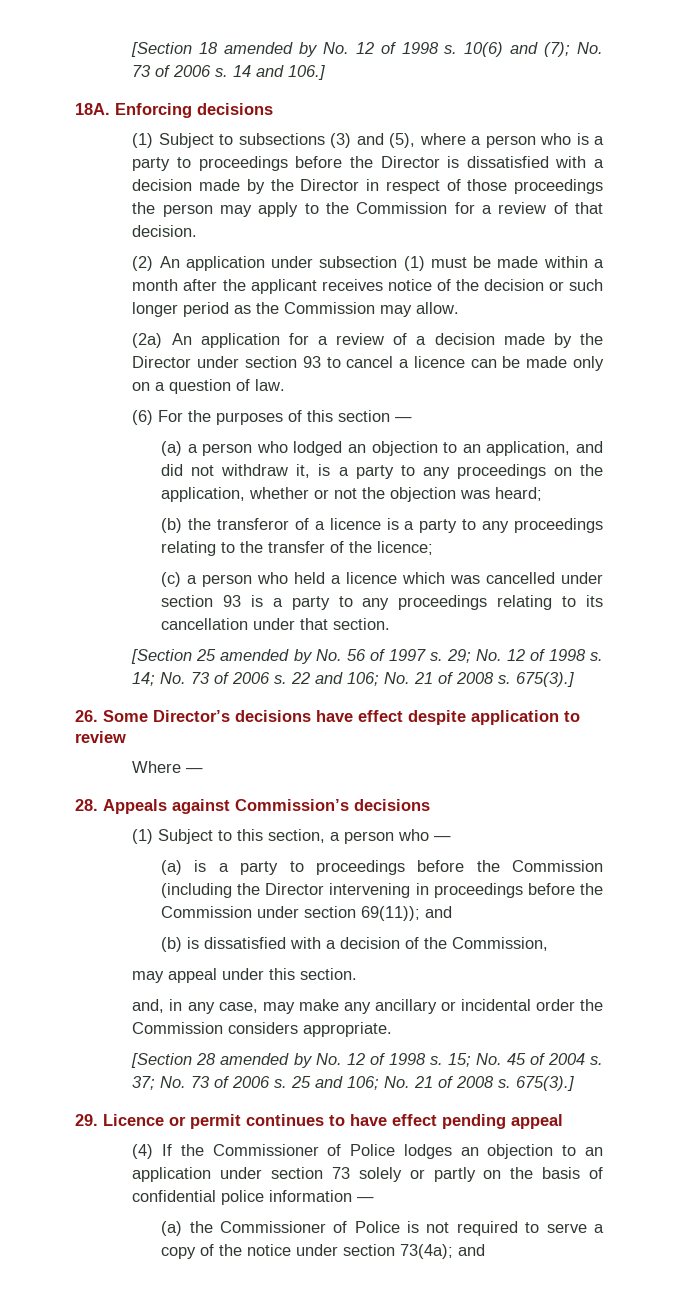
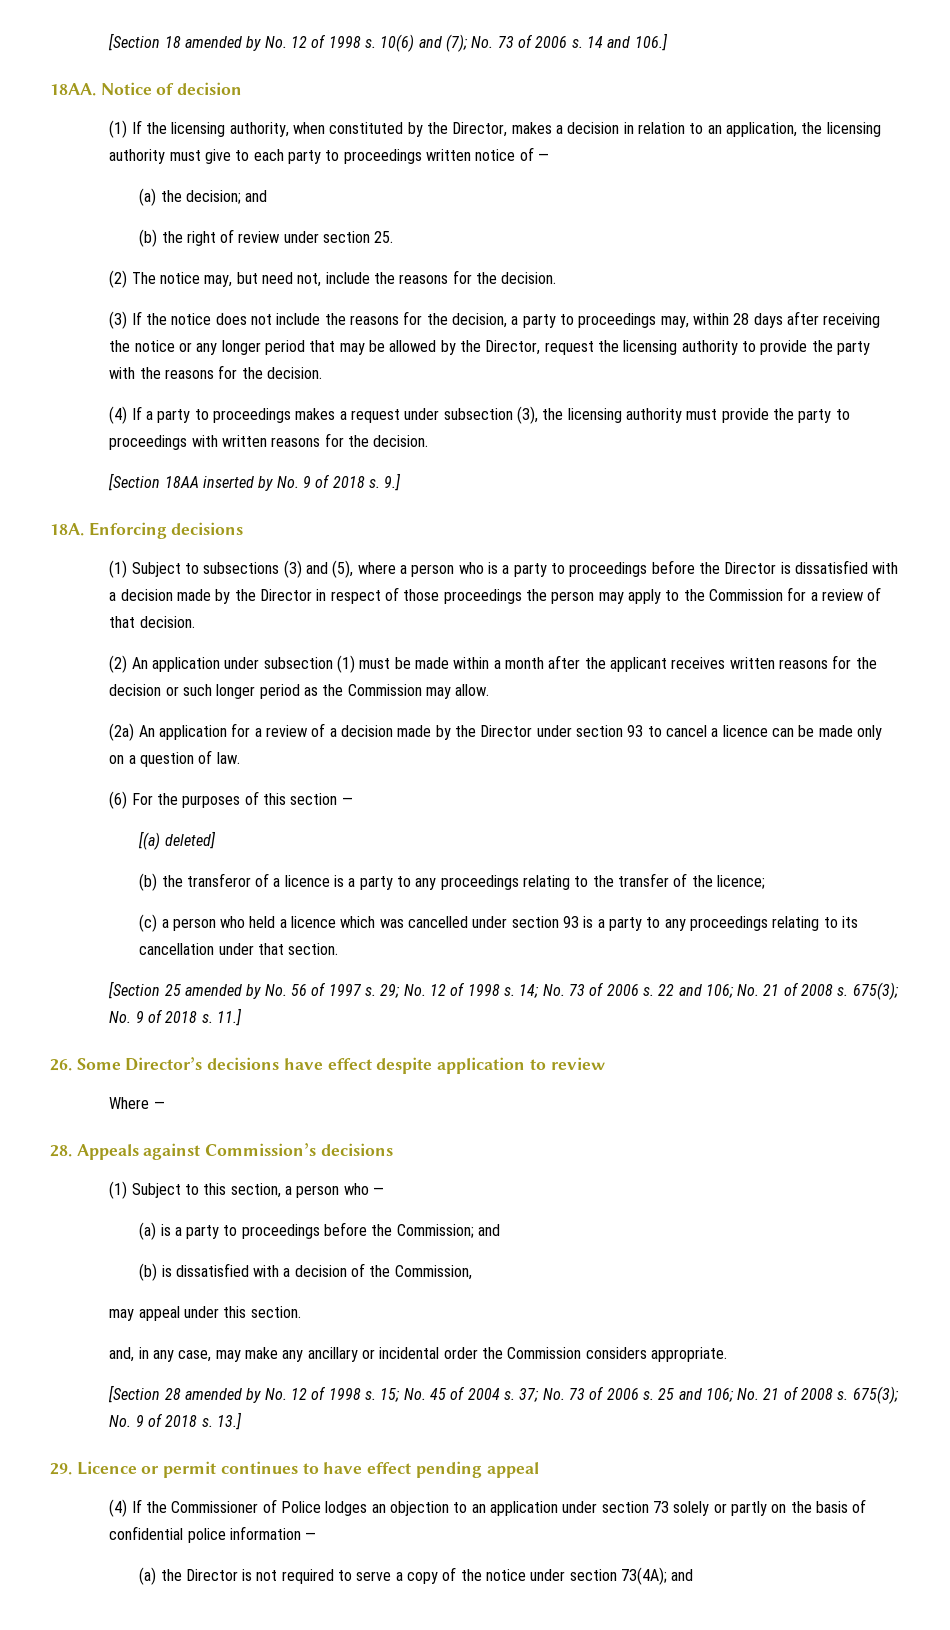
+ 18AA. Notice of decision
+ (1) If the licensing authority, when constituted by the Director, makes a decision in relation to an application, the licensing authority must give to each party to proceedings written notice of —
+ (a) the decision; and
+ (b) the right of review under section 25.
+ (2) The notice may, but need not, include the reasons for the decision.
+ (3) If the notice does not include the reasons for the decision, a party to proceedings may, within 28 days after receiving the notice or any longer period that may be allowed by the Director, request the licensing authority to provide the party with the reasons for the decision.
+ (4) If a party to proceedings makes a request under subsection (3), the licensing authority must provide the party to proceedings with written reasons for the decision.
+ [Section 18AA inserted by No. 9 of 2018 s. 9.]
- (2) An application under subsection (1) must be made within a month after the applicant receives notice of the decision or such longer period as the Commission may allow.
+ (2) An application under subsection (1) must be made within a month after the applicant receives written reasons for the decision or such longer period as the Commission may allow.
- (a) a person who lodged an objection to an application, and did not withdraw it, is a party to any proceedings on the application, whether or not the objection was heard;
+ [(a) deleted]
- 22 and 106; No. 21 of 2008 s. 675(3).]
+ 22 and 106; No. 21 of 2008 s. 675(3); No. 9 of 2018 s. 11.]
- (a) is a party to proceedings before the Commission (including the Director intervening in proceedings before the Commission under section 69(11)); and
+ (a) is a party to proceedings before the Commission; and
- 25 and 106; No. 21 of 2008 s. 675(3).]
+ 25 and 106; No. 21 of 2008 s. 675(3); No. 9 of 2018 s. 13.]
- (a) the Commissioner of Police is not required to serve a copy of the notice under section 73(4a); and
+ (a) the Director is not required to serve a copy of the notice under section 73(4A); and

